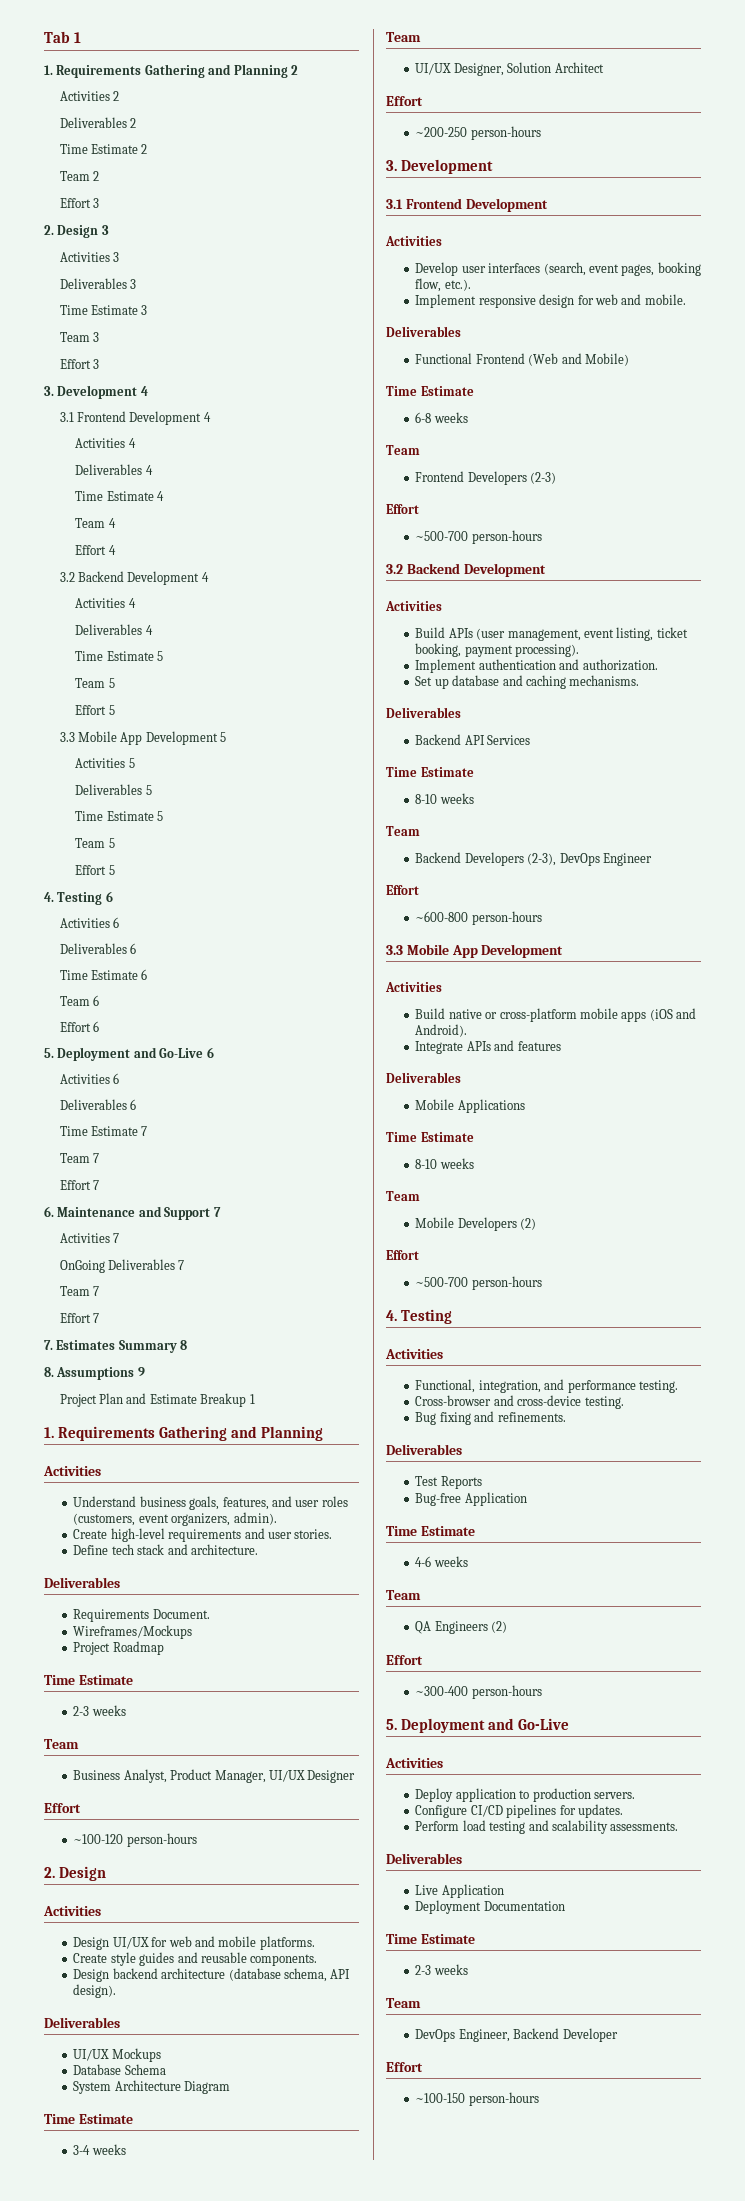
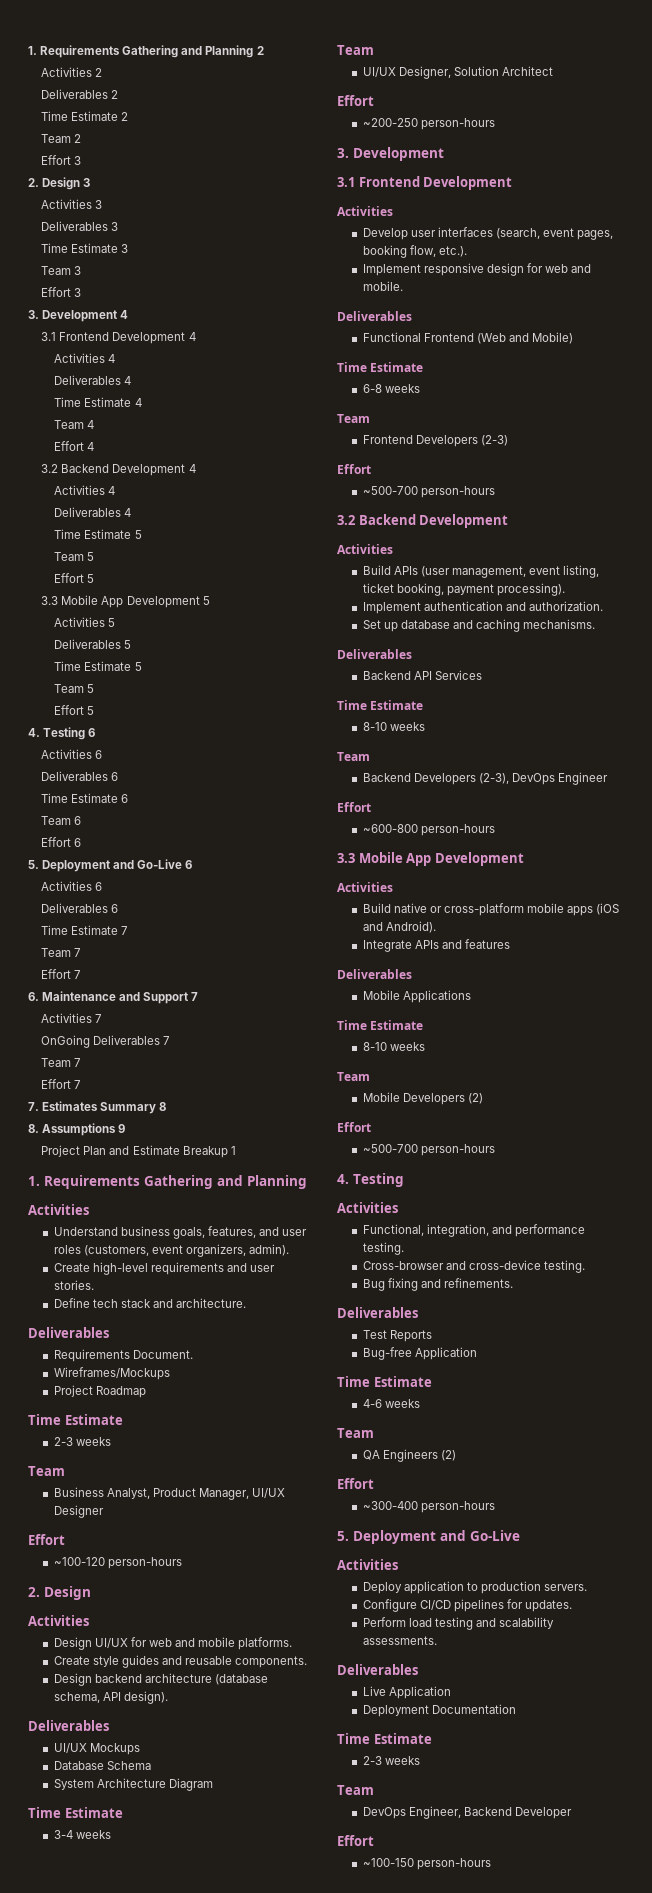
- Tab 1

